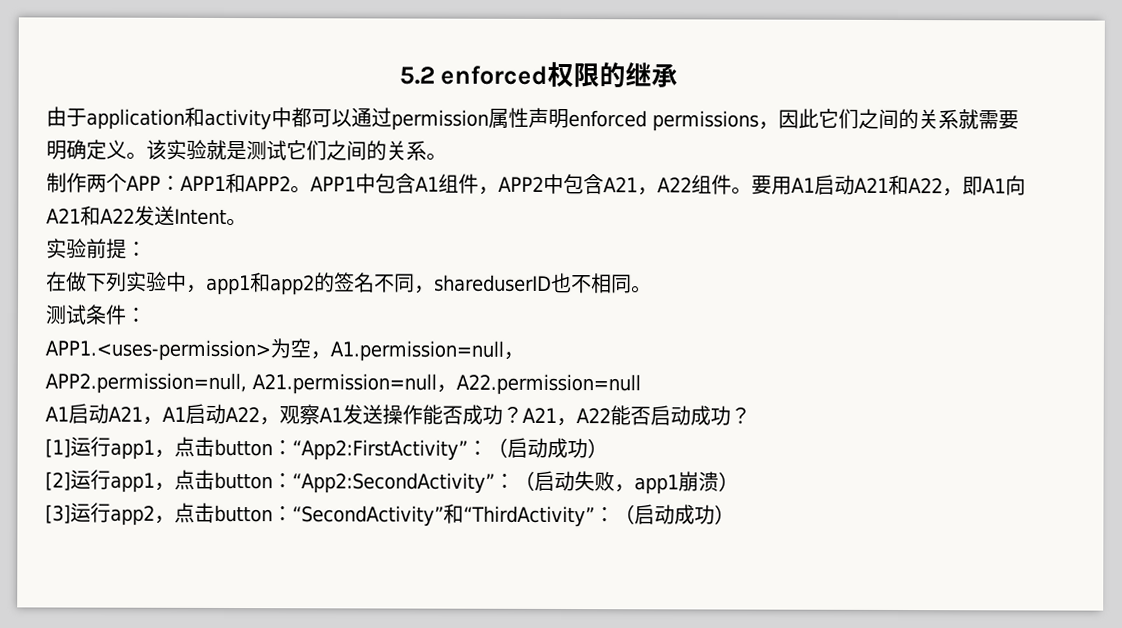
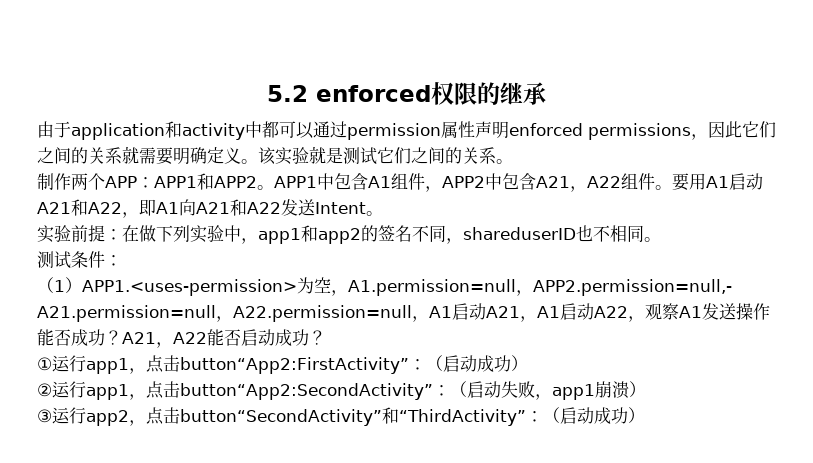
- 实验前提：
- 在做下列实验中，app1和app2的签名不同，shareduserID也不相同。
+ 实验前提：在做下列实验中，app1和app2的签名不同，shareduserID也不相同。
- APP1.<uses-permission>为空，A1.permission=null，
- APP2.permission=null, A21.permission=null，A22.permission=null
- A1启动A21，A1启动A22，观察A1发送操作能否成功？
+ （1）APP1.<uses-permission>为空，A1.permission=null，APP2.permission=null,- A21.permission=null，A22.permission=null，A1启动A21，A1启动A22，观察A1发送操作能否成功？
- [1]运行app1，点击button：“App2:FirstActivity”：（启动成功）
+ ①运行app1，点击button“App2:FirstActivity”：（启动成功）
- [2]运行app1，点击button：“App2:SecondActivity”：（启动失败，app1崩溃）
+ ②运行app1，点击button“App2:SecondActivity”：（启动失败，app1崩溃）
- [3]运行app2，点击button：“SecondActivity”和“ThirdActivity”：（启动成功）
+ ③运行app2，点击button“SecondActivity”和“ThirdActivity”：（启动成功）

